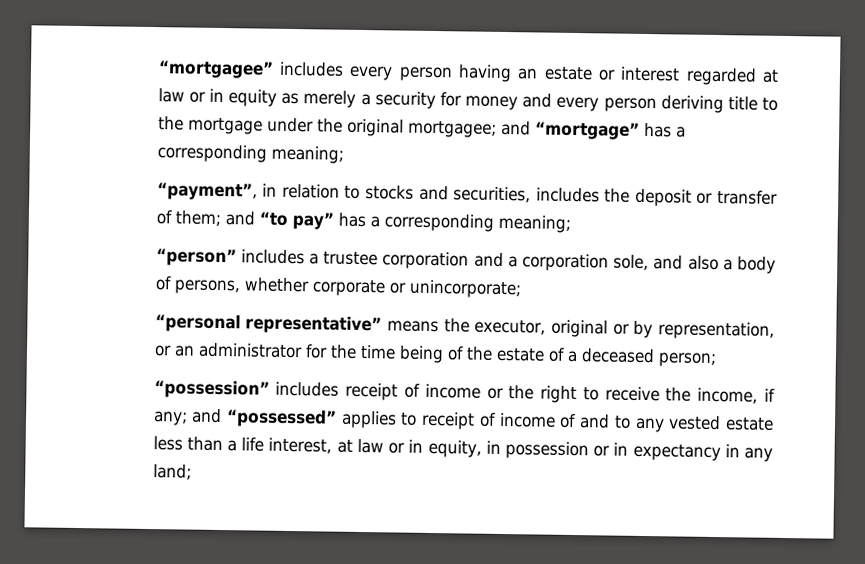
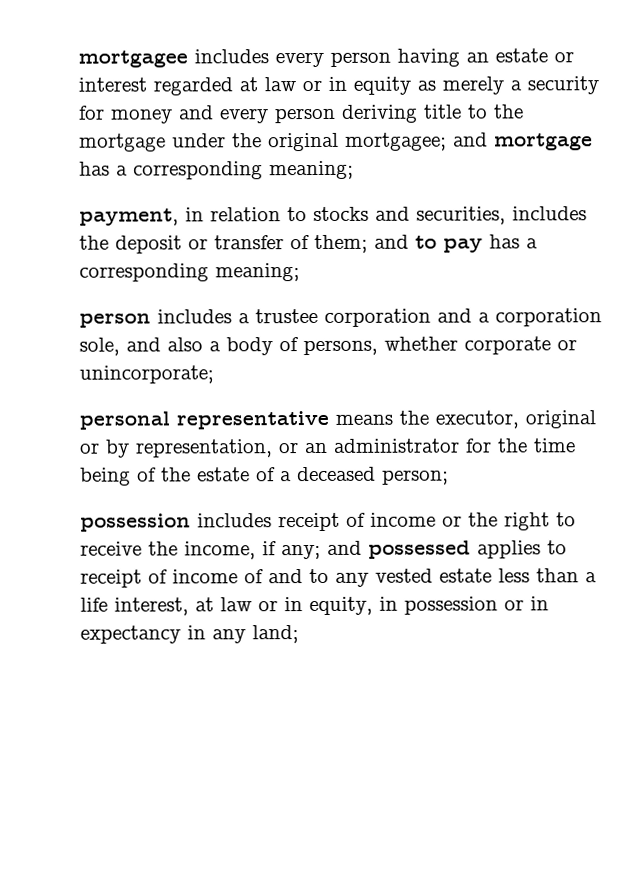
- “mortgagee” includes every person having an estate or interest regarded at law or in equity as merely a security for money and every person deriving title to the mortgage under the original mortgagee;
+ mortgagee includes every person having an estate or interest regarded at law or in equity as merely a security for money and every person deriving title to the mortgage under the original mortgagee;
- and “mortgage” has a corresponding meaning;
- “payment”, in relation to stocks and securities, includes the deposit or transfer of them;
+ and mortgage has a corresponding meaning;
+ payment, in relation to stocks and securities, includes the deposit or transfer of them;
- and “to pay” has a corresponding meaning;
- “person” includes a trustee corporation and a corporation sole, and also a body of persons, whether corporate or unincorporate;
+ and to pay has a corresponding meaning;
+ person includes a trustee corporation and a corporation sole, and also a body of persons, whether corporate or unincorporate;
- “personal representative” means the executor, original or by representation, or an administrator for the time being of the estate of a deceased person;
+ personal representative means the executor, original or by representation, or an administrator for the time being of the estate of a deceased person;
- “possession” includes receipt of income or the right to receive the income, if any; and “possessed” applies to receipt of income of and to any vested estate less than a life interest, at law or in equity, in possession or in expectancy in any land;
+ possession includes receipt of income or the right to receive the income, if any; and possessed applies to receipt of income of and to any vested estate less than a life interest, at law or in equity, in possession or in expectancy in any land;

